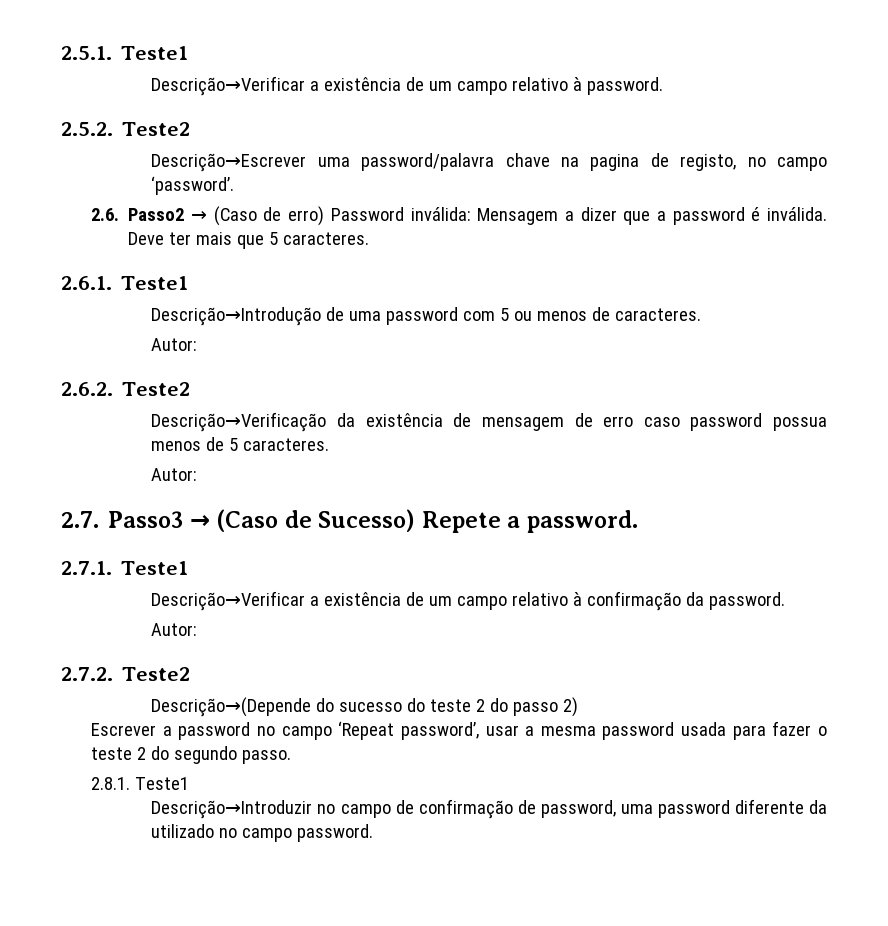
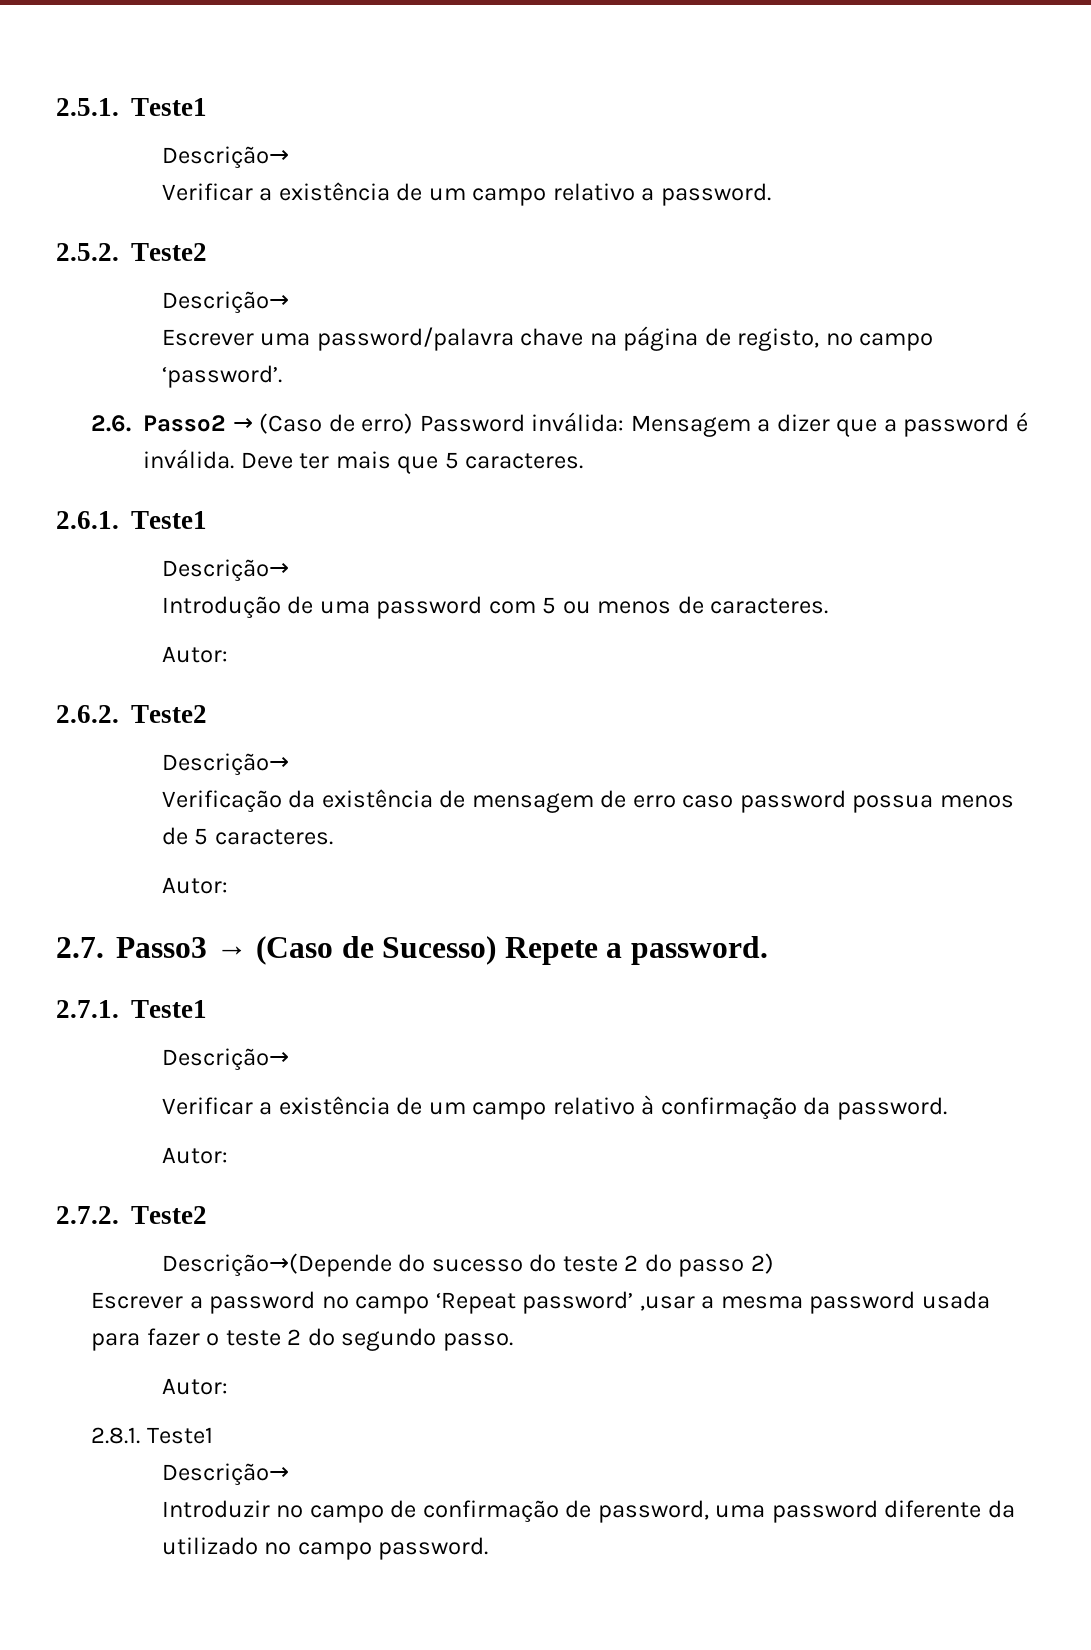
  2.5.1. Teste1
- Descrição→Verificar a existência de um campo relativo à password.
+ Descrição→
+ Verificar a existência de um campo relativo a password.
  2.5.2. Teste2
- Descrição→Escrever uma password/palavra chave na pagina de registo, no campo ‘password’.
+ Descrição→
+ Escrever uma password/palavra chave na página de registo, no campo ‘password’.
  2.6.1. Teste1
- Descrição→Introdução de uma password com 5 ou menos de caracteres.
+ Descrição→
+ Introdução de uma password com 5 ou menos de caracteres.
  2.6.2. Teste2
- Descrição→Verificação da existência de mensagem de erro caso password possua menos de 5 caracteres.
+ Descrição→
+ Verificação da existência de mensagem de erro caso password possua menos de 5 caracteres.
  2.7.1. Teste1
- Descrição→Verificar a existência de um campo relativo à confirmação da password.
+ Descrição→
+ Verificar a existência de um campo relativo à confirmação da password.
- Escrever a password no campo ‘Repeat password’, usar a mesma password usada para fazer o teste 2 do segundo passo.
+ Escrever a password no campo ‘Repeat password’ ,usar a mesma password usada para fazer o teste 2 do segundo passo.
+ Autor:
  2.8.1. Teste1
- Descrição→Introduzir no campo de confirmação de password, uma password diferente da utilizado no campo password.
+ Descrição→
+ Introduzir no campo de confirmação de password, uma password diferente da utilizado no campo password.

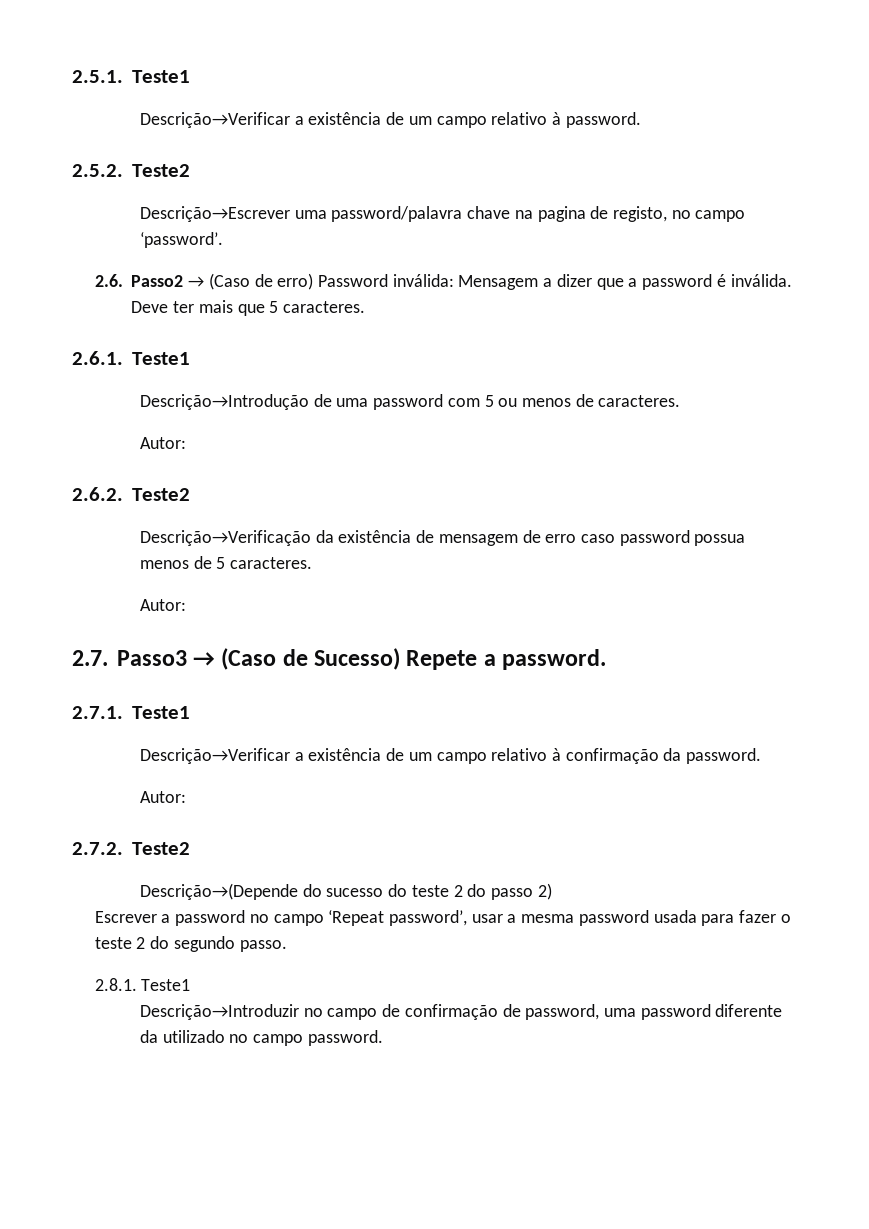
  2.5.1. Teste1
- Descrição→
- Verificar a existência de um campo relativo a password.
+ Descrição→Verificar a existência de um campo relativo à password.
  2.5.2. Teste2
- Descrição→
- Escrever uma password/palavra chave na página de registo, no campo ‘password’.
+ Descrição→Escrever uma password/palavra chave na pagina de registo, no campo ‘password’.
  2.6.1. Teste1
- Descrição→
- Introdução de uma password com 5 ou menos de caracteres.
+ Descrição→Introdução de uma password com 5 ou menos de caracteres.
  2.6.2. Teste2
- Descrição→
- Verificação da existência de mensagem de erro caso password possua menos de 5 caracteres.
+ Descrição→Verificação da existência de mensagem de erro caso password possua menos de 5 caracteres.
  2.7.1. Teste1
- Descrição→
- Verificar a existência de um campo relativo à confirmação da password.
+ Descrição→Verificar a existência de um campo relativo à confirmação da password.
- Escrever a password no campo ‘Repeat password’ ,usar a mesma password usada para fazer o teste 2 do segundo passo.
- Autor:
+ Escrever a password no campo ‘Repeat password’, usar a mesma password usada para fazer o teste 2 do segundo passo.
  2.8.1. Teste1
- Descrição→
- Introduzir no campo de confirmação de password, uma password diferente da utilizado no campo password.
+ Descrição→Introduzir no campo de confirmação de password, uma password diferente da utilizado no campo password.

